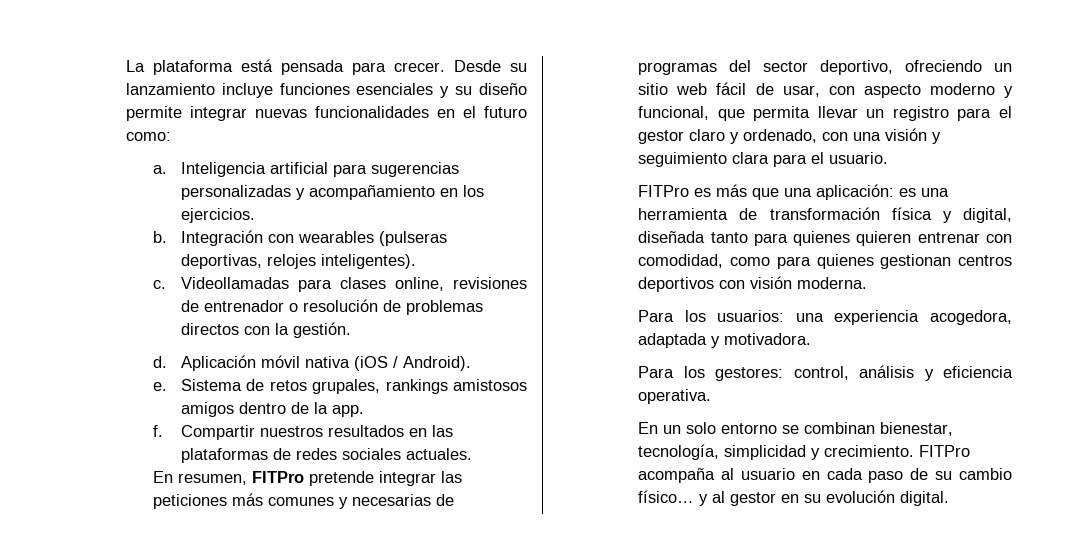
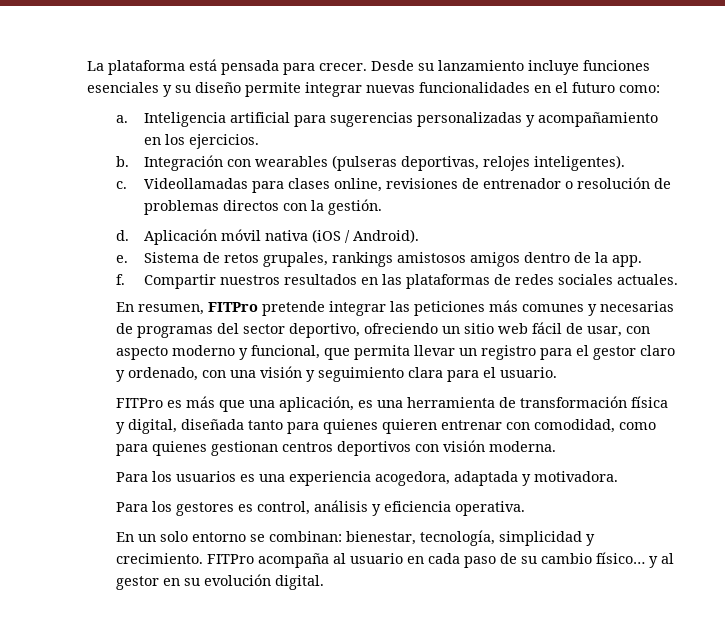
- FITPro es más que una aplicación: es una herramienta de transformación física y digital, diseñada tanto para quienes quieren entrenar con comodidad, como para quienes gestionan centros deportivos con visión moderna.
+ FITPro es más que una aplicación, es una herramienta de transformación física y digital, diseñada tanto para quienes quieren entrenar con comodidad, como para quienes gestionan centros deportivos con visión moderna.
- Para los usuarios: una experiencia acogedora, adaptada y motivadora.
+ Para los usuarios es una experiencia acogedora, adaptada y motivadora.
- Para los gestores: control, análisis y eficiencia operativa.
+ Para los gestores es control, análisis y eficiencia operativa.
- En un solo entorno se combinan bienestar, tecnología, simplicidad y crecimiento.
+ En un solo entorno se combinan: bienestar, tecnología, simplicidad y crecimiento.

